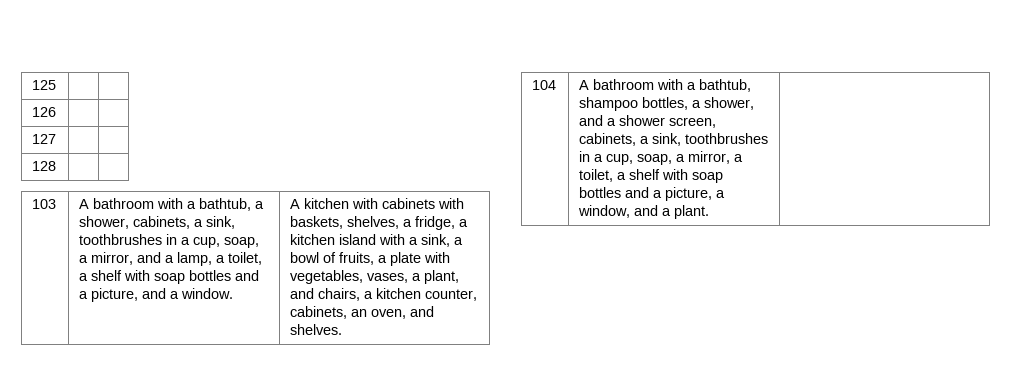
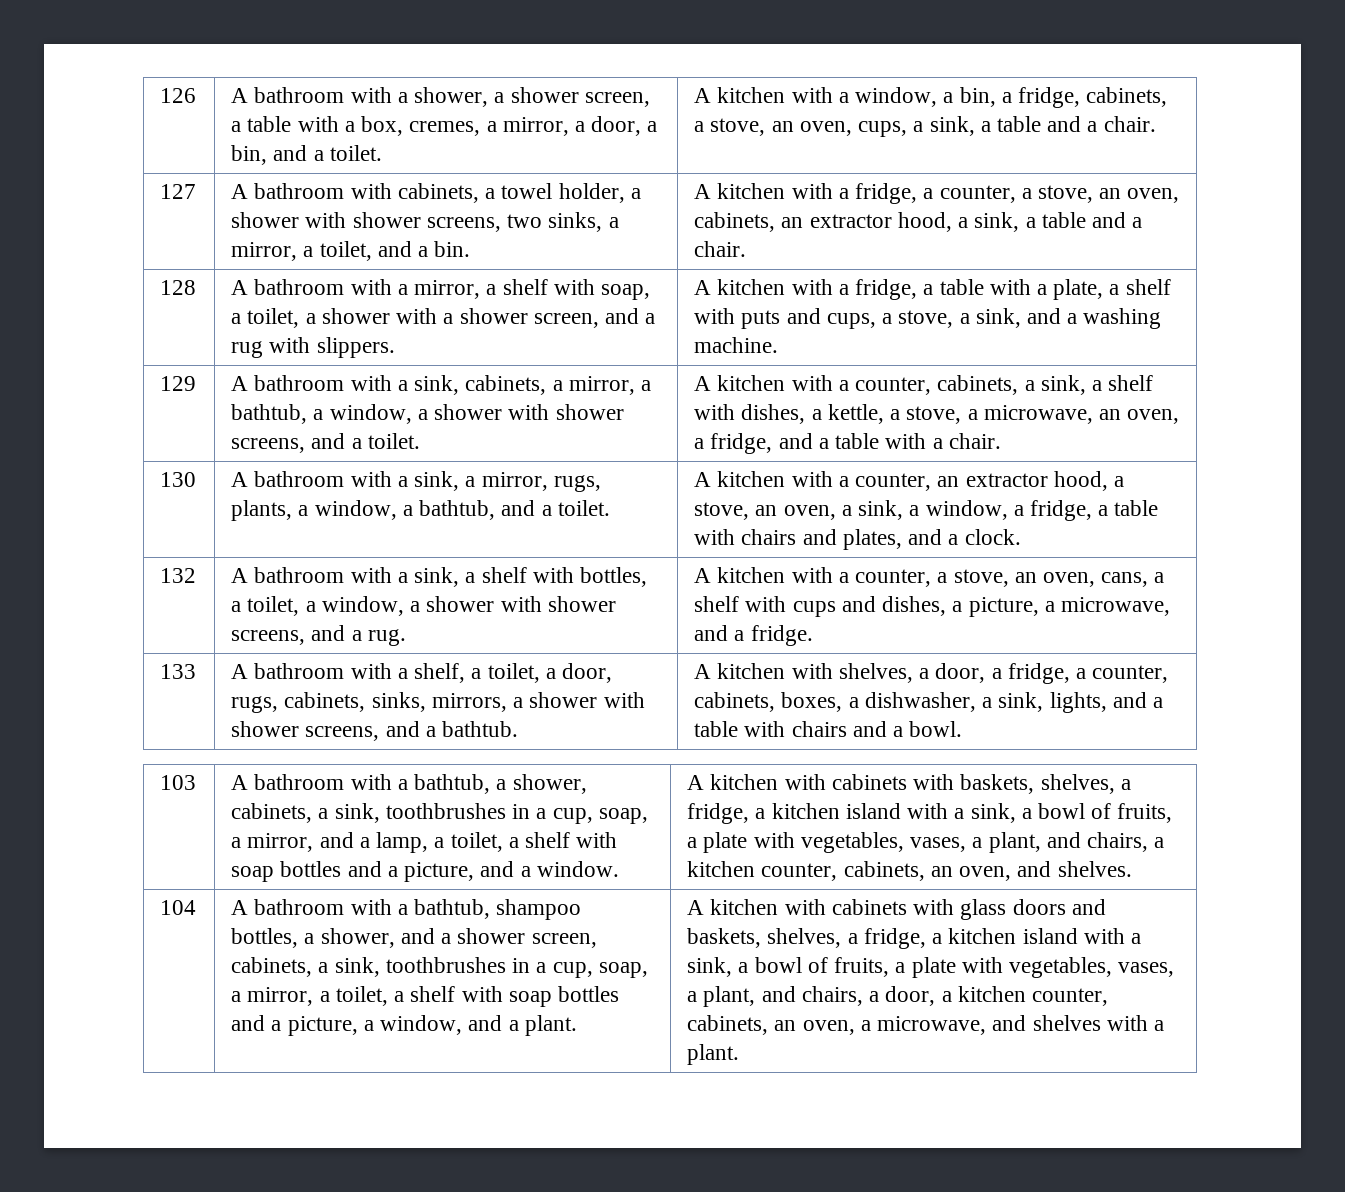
- 125
- 126 | |
- 127 | |
- 128 | |
+ 126 | A bathroom with a shower, a shower screen, a table with a box, cremes, a mirror, a door, a bin, and a toilet. | A kitchen with a window, a bin, a fridge, cabinets, a stove, an oven, cups, a sink, a table and a chair.
+ 127 | A bathroom with cabinets, a towel holder, a shower with shower screens, two sinks, a mirror, a toilet, and a bin. | A kitchen with a fridge, a counter, a stove, an oven, cabinets, an extractor hood, a sink, a table and a chair.
+ 128 | A bathroom with a mirror, a shelf with soap, a toilet, a shower with a shower screen, and a rug with slippers. | A kitchen with a fridge, a table with a plate, a shelf with puts and cups, a stove, a sink, and a washing machine.
+ 129 | A bathroom with a sink, cabinets, a mirror, a bathtub, a window, a shower with shower screens, and a toilet. | A kitchen with a counter, cabinets, a sink, a shelf with dishes, a kettle, a stove, a microwave, an oven, a fridge, and a table with a chair.
+ 130 | A bathroom with a sink, a mirror, rugs, plants, a window, a bathtub, and a toilet. | A kitchen with a counter, an extractor hood, a stove, an oven, a sink, a window, a fridge, a table with chairs and plates, and a clock.
+ 132 | A bathroom with a sink, a shelf with bottles, a toilet, a window, a shower with shower screens, and a rug. | A kitchen with a counter, a stove, an oven, cans, a shelf with cups and dishes, a picture, a microwave, and a fridge.
+ 133 | A bathroom with a shelf, a toilet, a door, rugs, cabinets, sinks, mirrors, a shower with shower screens, and a bathtub. | A kitchen with shelves, a door, a fridge, a counter, cabinets, boxes, a dishwasher, a sink, lights, and a table with chairs and a bowl.
+ A kitchen with cabinets with glass doors and baskets, shelves, a fridge, a kitchen island with a sink, a bowl of fruits, a plate with vegetables, vases, a plant, and chairs, a door, a kitchen counter, cabinets, an oven, a microwave, and shelves with a plant.

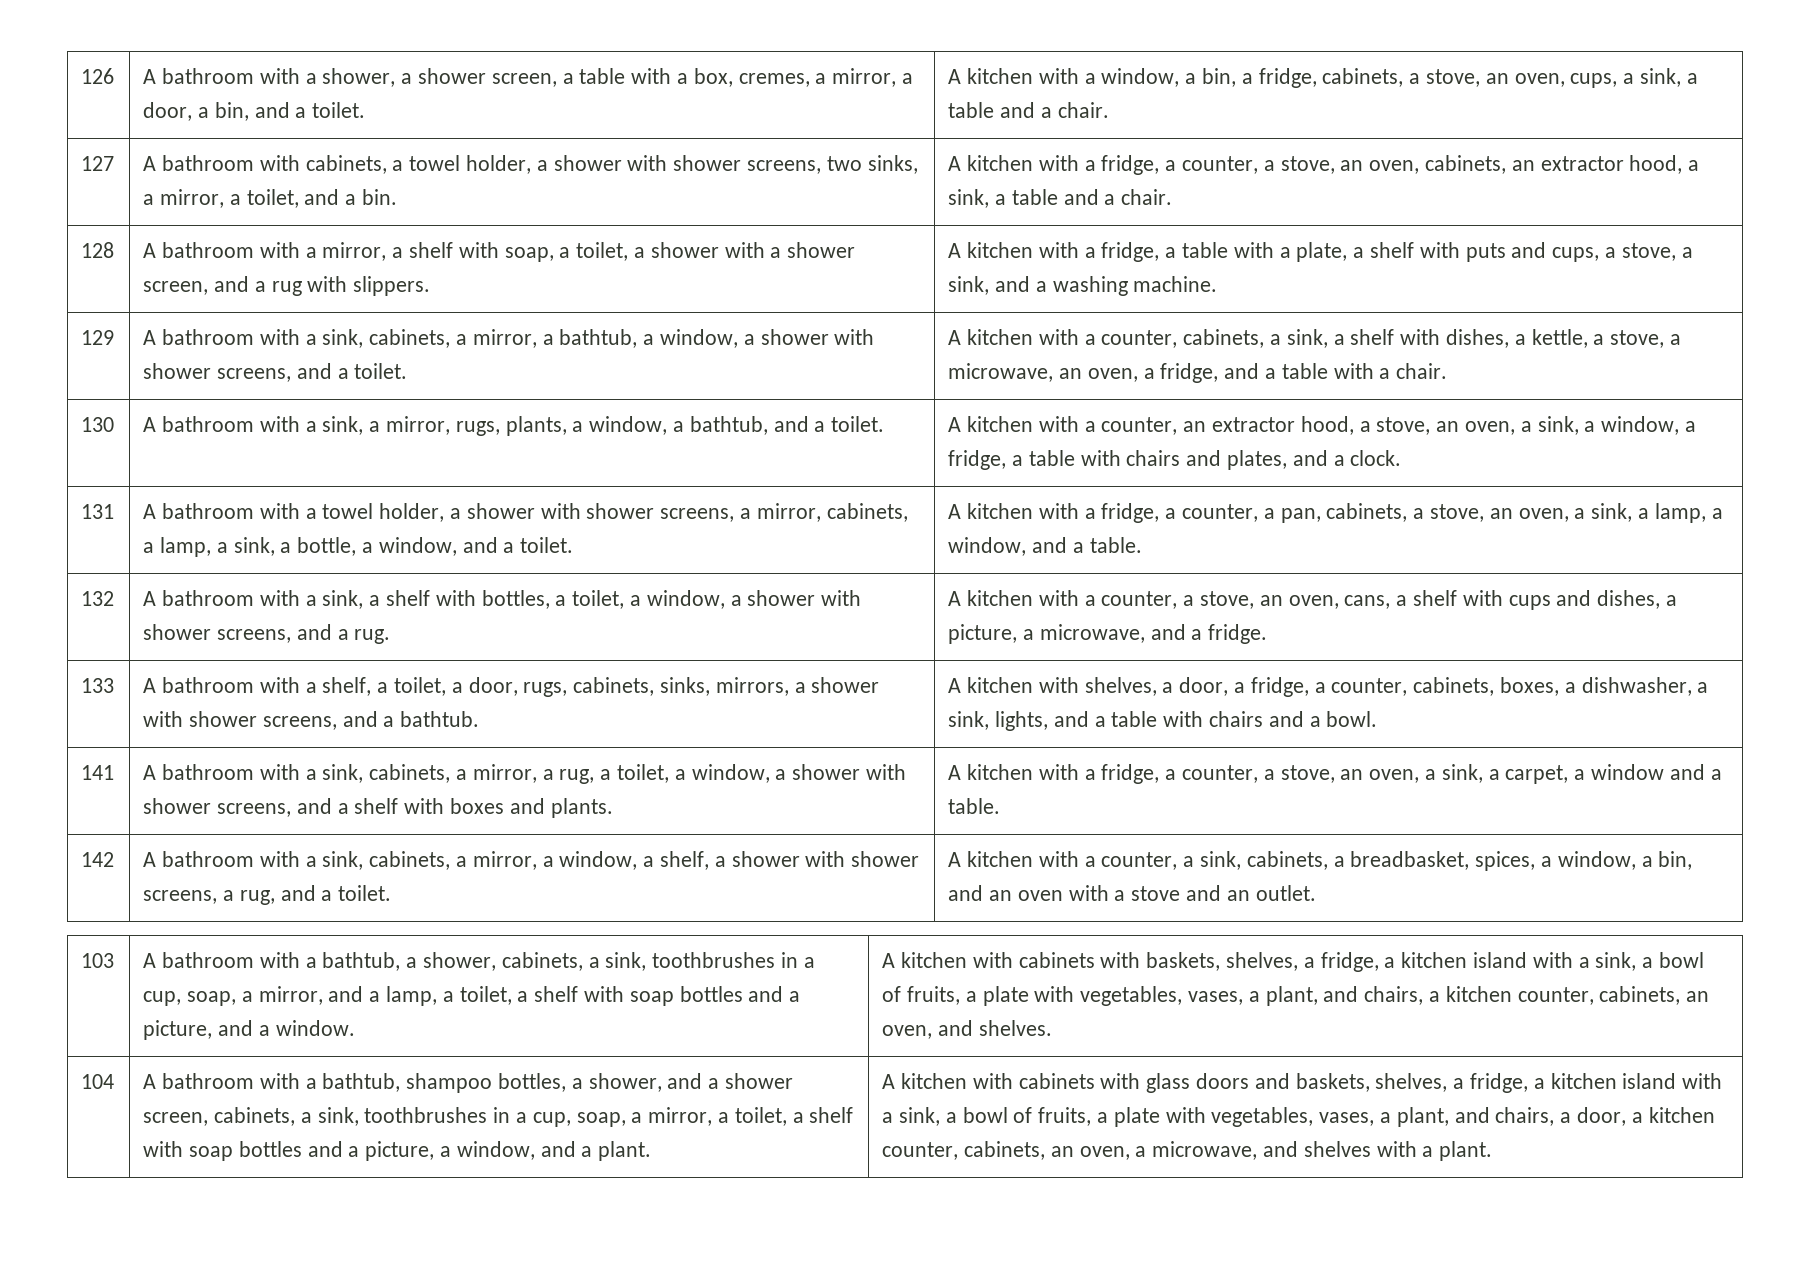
+ 131 | A bathroom with a towel holder, a shower with shower screens, a mirror, cabinets, a lamp, a sink, a bottle, a window, and a toilet. | A kitchen with a fridge, a counter, a pan, cabinets, a stove, an oven, a sink, a lamp, a window, and a table.
+ 141 | A bathroom with a sink, cabinets, a mirror, a rug, a toilet, a window, a shower with shower screens, and a shelf with boxes and plants. | A kitchen with a fridge, a counter, a stove, an oven, a sink, a carpet, a window and a table.
+ 142 | A bathroom with a sink, cabinets, a mirror, a window, a shelf, a shower with shower screens, a rug, and a toilet. | A kitchen with a counter, a sink, cabinets, a breadbasket, spices, a window, a bin, and an oven with a stove and an outlet.

